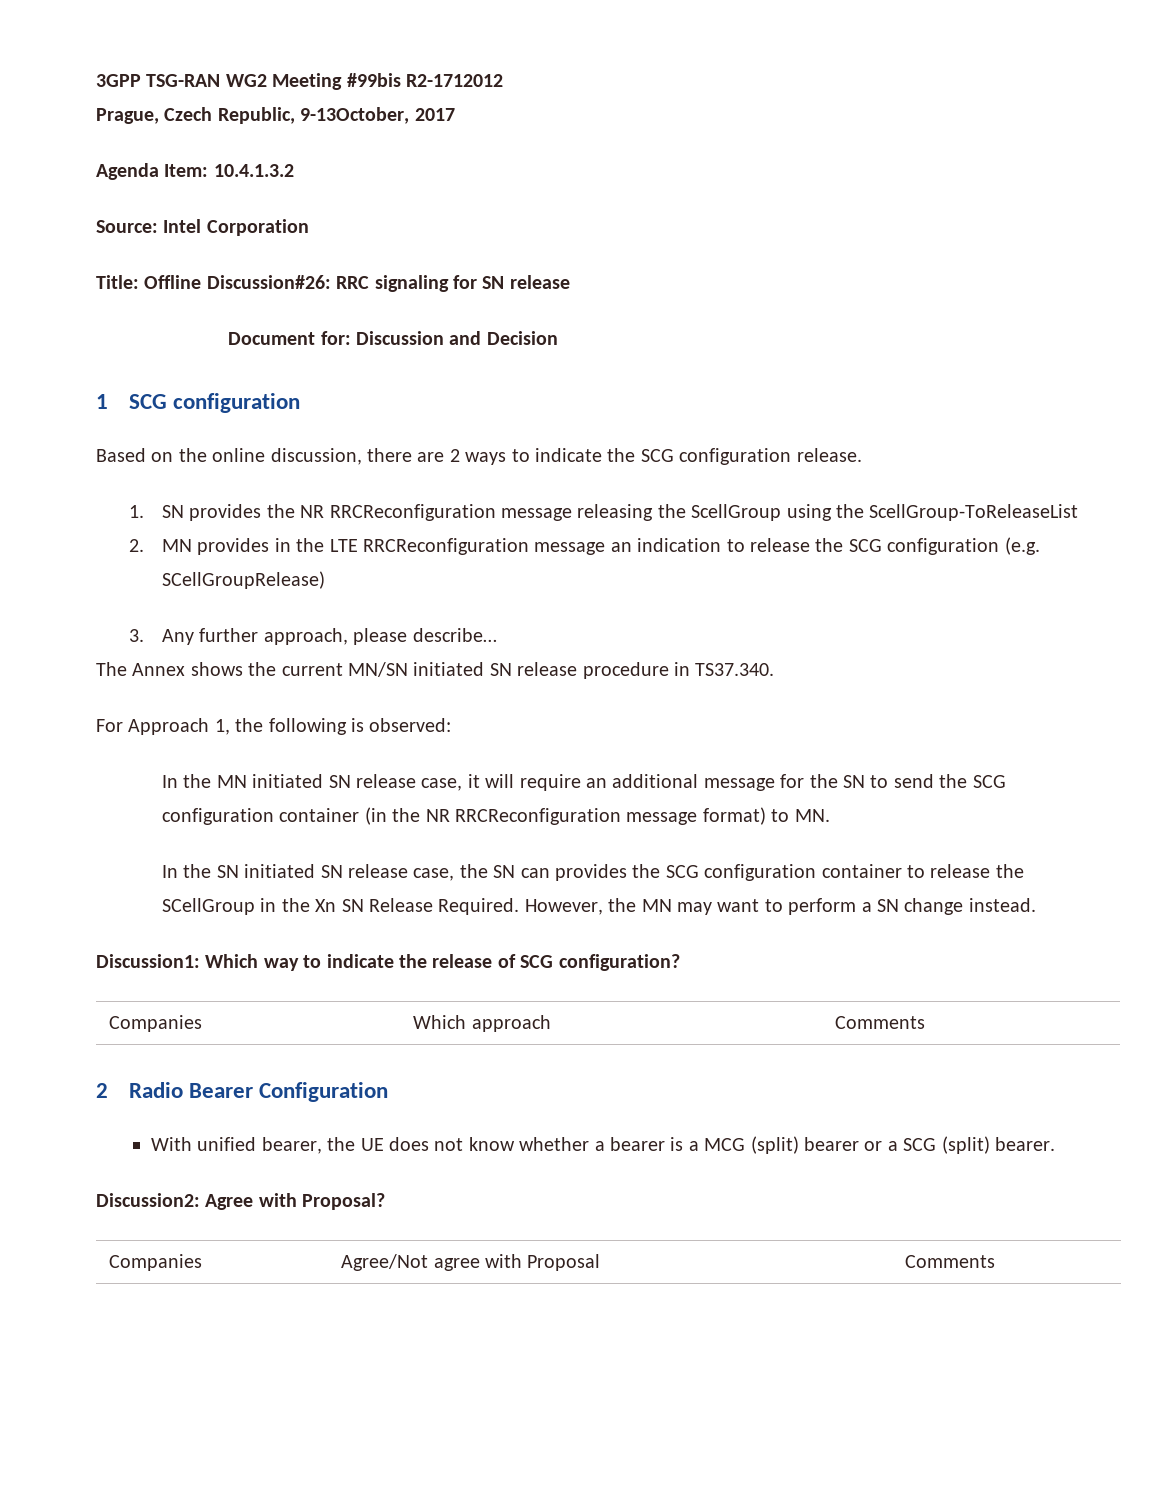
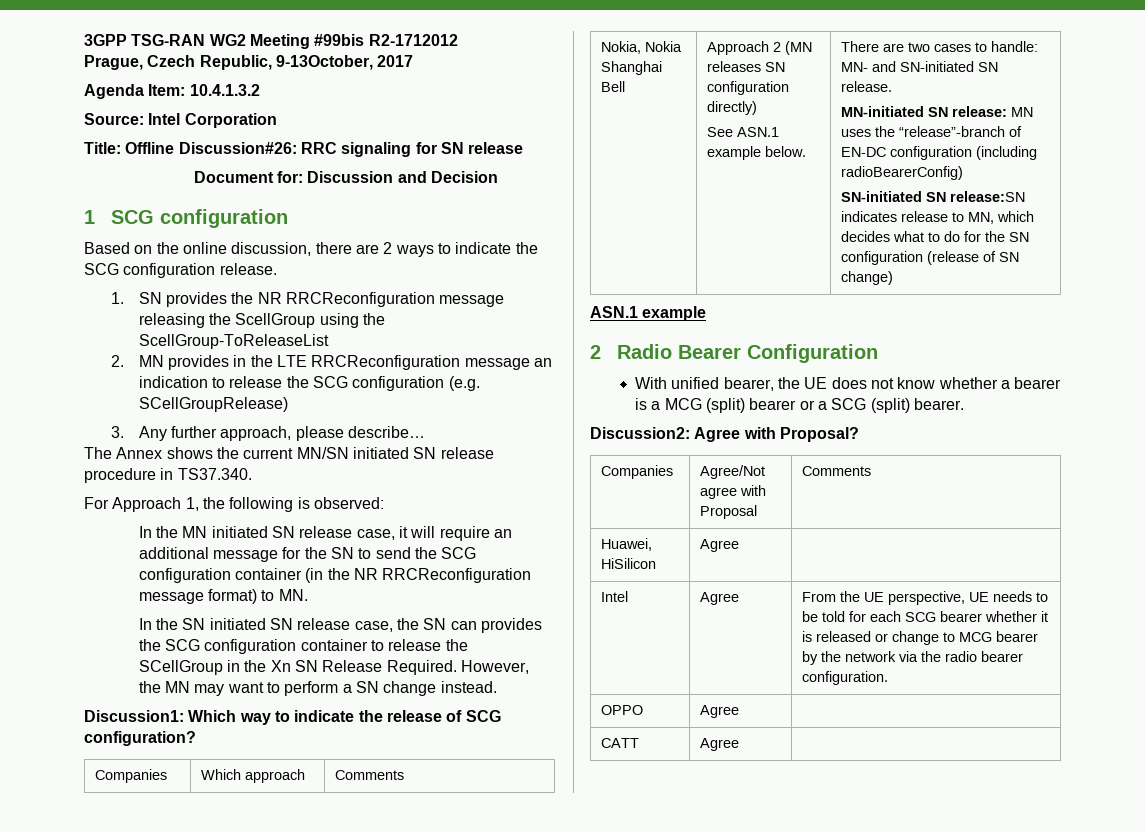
+ Nokia, Nokia Shanghai Bell | Approach 2 (MN releases SN configuration directly)
+ See ASN.1 example below. | There are two cases to handle: MN- and SN-initiated SN release.
+ MN-initiated SN release: MN uses the “release”-branch of EN-DC configuration (including radioBearerConfig)
+ SN-initiated SN release:SN indicates release to MN, which decides what to do for the SN configuration (release of SN change)
+ ASN.1 example
+ Huawei, HiSilicon | Agree |
+ Intel | Agree | From the UE perspective, UE needs to be told for each SCG bearer whether it is released or change to MCG bearer by the network via the radio bearer configuration.
+ OPPO | Agree |
+ CATT | Agree |

